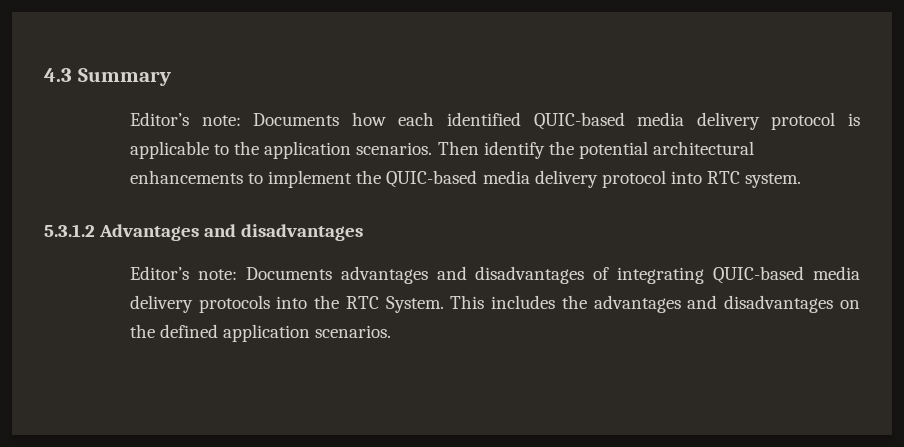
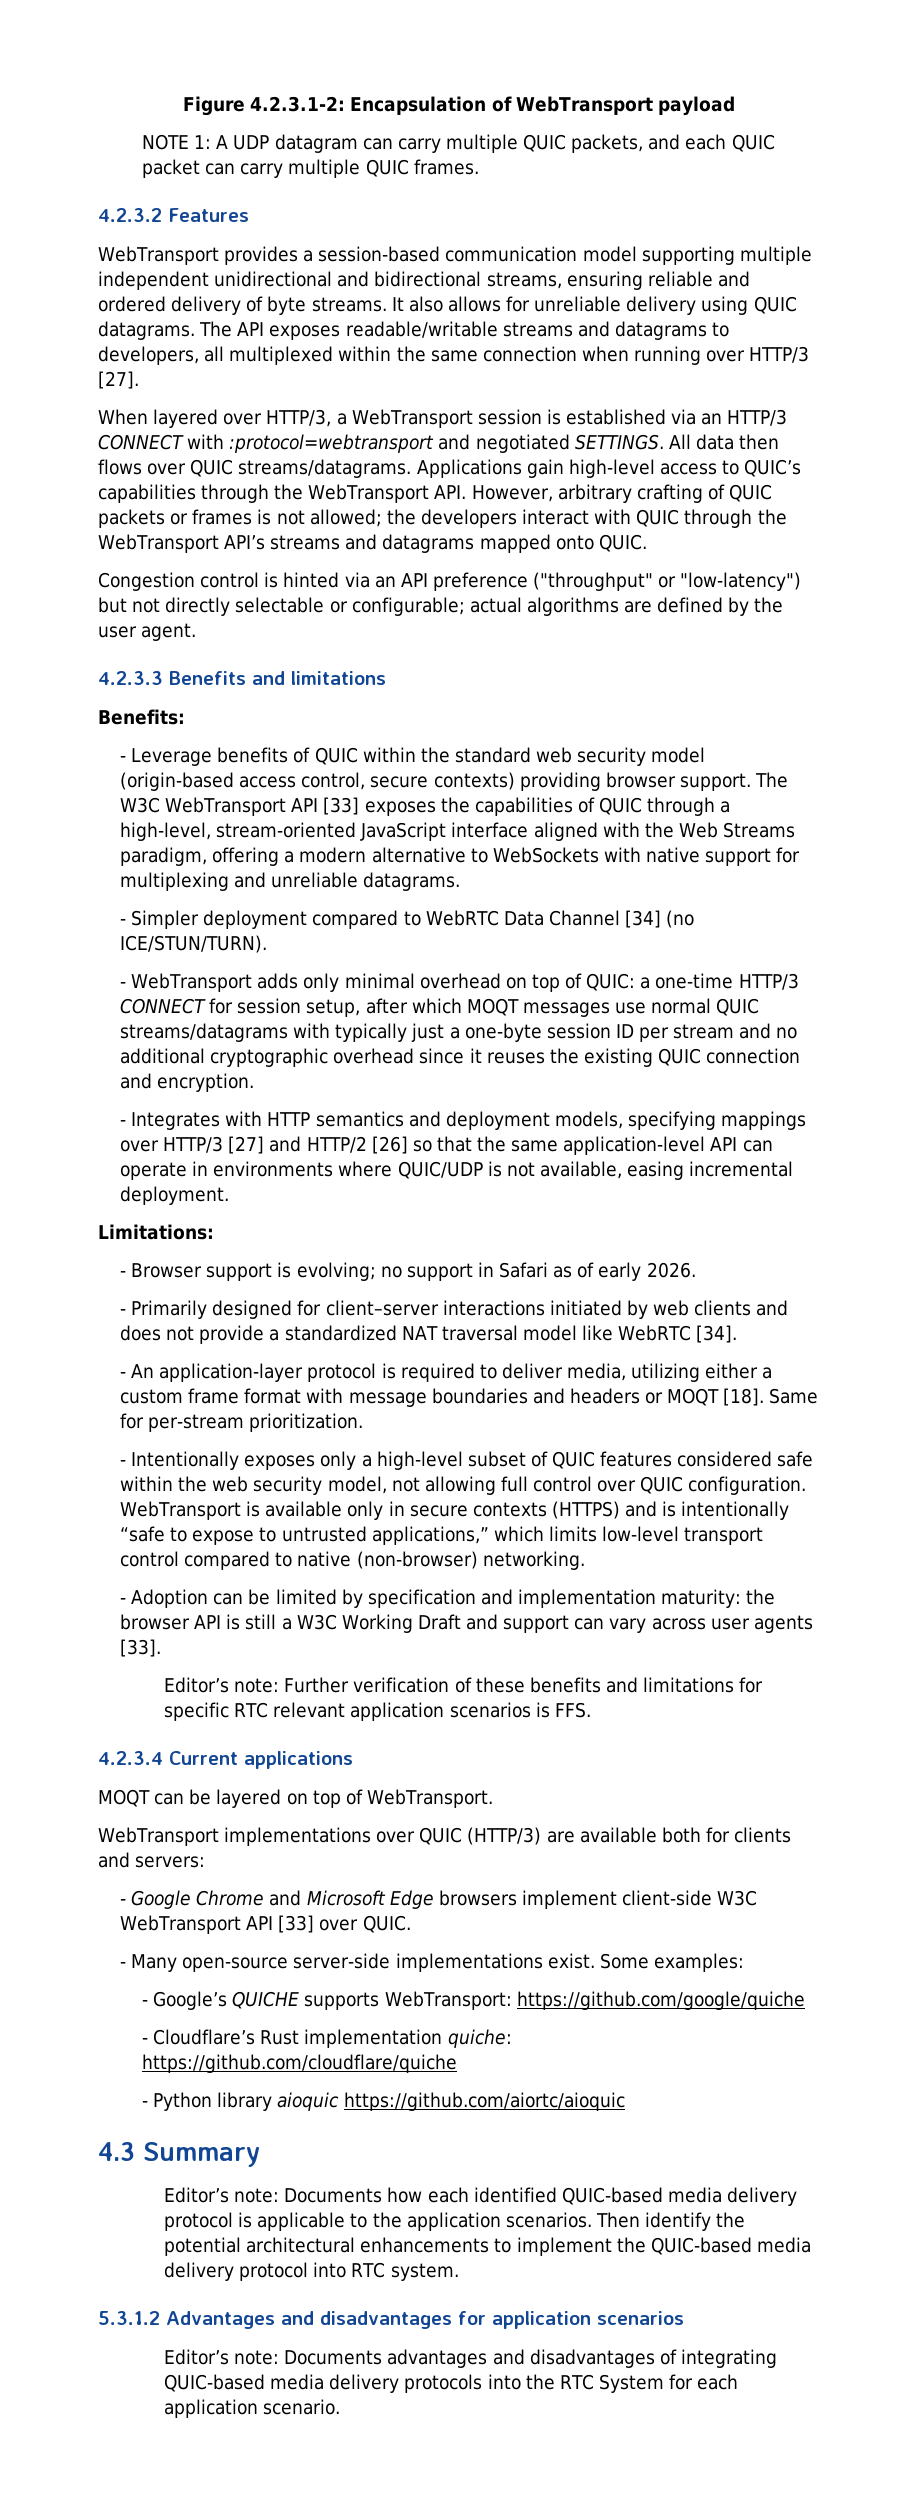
+ Figure 4.2.3.1-2: Encapsulation of WebTransport payload
+ NOTE 1: A UDP datagram can carry multiple QUIC packets, and each QUIC packet can carry multiple QUIC frames.
+ 4.2.3.2 Features
+ WebTransport provides a session-based communication model supporting multiple independent unidirectional and bidirectional streams, ensuring reliable and ordered delivery of byte streams. It also allows for unreliable delivery using QUIC datagrams. The API exposes readable/writable streams and datagrams to developers, all multiplexed within the same connection when running over HTTP/3 [27].
+ When layered over HTTP/3, a WebTransport session is established via an HTTP/3 CONNECT with :protocol=webtransport and negotiated SETTINGS. All data then flows over QUIC streams/datagrams. Applications gain high-level access to QUIC’s capabilities through the WebTransport API. However, arbitrary crafting of QUIC packets or frames is not allowed; the developers interact with QUIC through the WebTransport API’s streams and datagrams mapped onto QUIC.
+ Congestion control is hinted via an API preference ("throughput" or "low-latency") but not directly selectable or configurable; actual algorithms are defined by the user agent.
+ 4.2.3.3 Benefits and limitations
+ Benefits:
+ - Leverage benefits of QUIC within the standard web security model (origin-based access control, secure contexts) providing browser support. The W3C WebTransport API [33] exposes the capabilities of QUIC through a high-level, stream-oriented JavaScript interface aligned with the Web Streams paradigm, offering a modern alternative to WebSockets with native support for multiplexing and unreliable datagrams.
+ - Simpler deployment compared to WebRTC Data Channel [34] (no ICE/STUN/TURN).
+ - WebTransport adds only minimal overhead on top of QUIC: a one-time HTTP/3 CONNECT for session setup, after which MOQT messages use normal QUIC streams/datagrams with typically just a one-byte session ID per stream and no additional cryptographic overhead since it reuses the existing QUIC connection and encryption.
+ - Integrates with HTTP semantics and deployment models, specifying mappings over HTTP/3 [27] and HTTP/2 [26] so that the same application-level API can operate in environments where QUIC/UDP is not available, easing incremental deployment.
+ Limitations:
+ - Browser support is evolving; no support in Safari as of early 2026.
+ - Primarily designed for client–server interactions initiated by web clients and does not provide a standardized NAT traversal model like WebRTC [34].
+ - An application-layer protocol is required to deliver media, utilizing either a custom frame format with message boundaries and headers or MOQT [18]. Same for per-stream prioritization.
+ - Intentionally exposes only a high-level subset of QUIC features considered safe within the web security model, not allowing full control over QUIC configuration. WebTransport is available only in secure contexts (HTTPS) and is intentionally “safe to expose to untrusted applications,” which limits low-level transport control compared to native (non-browser) networking.
+ - Adoption can be limited by specification and implementation maturity: the browser API is still a W3C Working Draft and support can vary across user agents [33].
+ Editor’s note: Further verification of these benefits and limitations for specific RTC relevant application scenarios is FFS.
+ 4.2.3.4 Current applications
+ MOQT can be layered on top of WebTransport.
+ WebTransport implementations over QUIC (HTTP/3) are available both for clients and servers:
+ - Google Chrome and Microsoft Edge browsers implement client-side W3C WebTransport API [33] over QUIC.
+ - Many open-source server-side implementations exist. Some examples:
+ - Google’s QUICHE supports WebTransport: https://github.com/google/quiche
+ - Cloudflare’s Rust implementation quiche: https://github.com/cloudflare/quiche
+ - Python library aioquic https://github.com/aiortc/aioquic
- 5.3.1.2 Advantages and disadvantages
+ 5.3.1.2 Advantages and disadvantages for application scenarios
- Editor’s note: Documents advantages and disadvantages of integrating QUIC-based media delivery protocols into the RTC System. This includes the advantages and disadvantages on the defined application scenarios.
+ Editor’s note: Documents advantages and disadvantages of integrating QUIC-based media delivery protocols into the RTC System for each application scenario.

